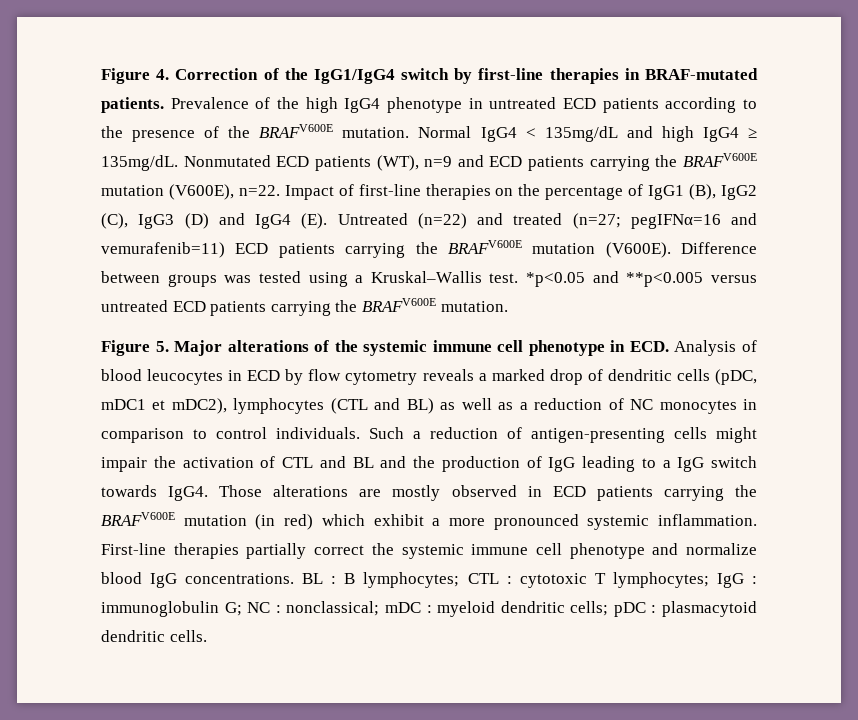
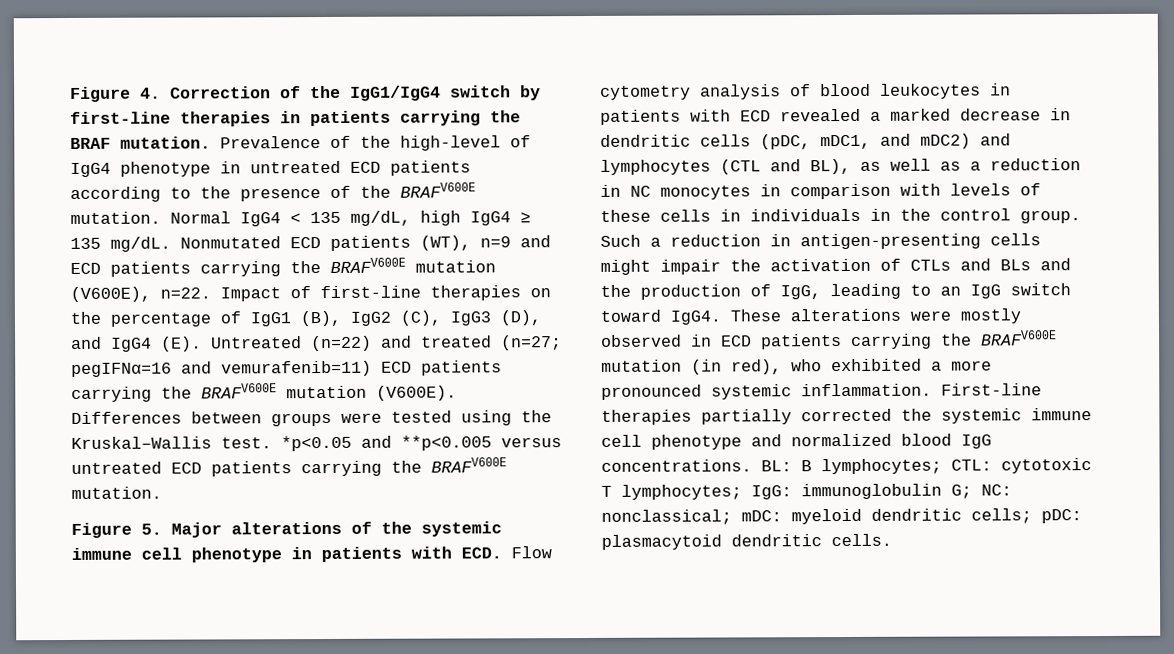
- Figure 4. Correction of the IgG1/IgG4 switch by first-line therapies in BRAF-mutated patients.
+ Figure 4. Correction of the IgG1/IgG4 switch by first-line therapies in patients carrying the BRAF mutation.
- Prevalence of the high IgG4 phenotype in untreated ECD patients according to the presence of the BRAFV600E mutation.
+ Prevalence of the high-level of IgG4 phenotype in untreated ECD patients according to the presence of the BRAFV600E mutation.
- Normal IgG4 < 135mg/dL and high IgG4 ≥ 135mg/dL.
+ Normal IgG4 < 135 mg/dL, high IgG4 ≥ 135 mg/dL.
- Impact of first-line therapies on the percentage of IgG1 (B), IgG2 (C), IgG3 (D) and IgG4 (E). Untreated (n=22) and treated (n=27; pegIFNα=16 and vemurafenib=11) ECD patients carrying the BRAFV600E mutation (V600E).
+ Impact of first-line therapies on the percentage of IgG1 (B), IgG2 (C), IgG3 (D), and IgG4 (E). Untreated (n=22) and treated (n=27; pegIFNα=16 and vemurafenib=11) ECD patients carrying the BRAFV600E mutation (V600E).
- Difference between groups was tested using a Kruskal–Wallis test.
+ Differences between groups were tested using the Kruskal–Wallis test.
- Figure 5. Major alterations of the systemic immune cell phenotype in ECD. Analysis of blood leucocytes in ECD by flow cytometry reveals a marked drop of dendritic cells (pDC, mDC1 et mDC2), lymphocytes (CTL and BL) as well as a reduction of NC monocytes in comparison to control individuals.
+ Figure 5. Major alterations of the systemic immune cell phenotype in patients with ECD. Flow cytometry analysis of blood leukocytes in patients with ECD revealed a marked decrease in dendritic cells (pDC, mDC1, and mDC2) and lymphocytes (CTL and BL), as well as a reduction in NC monocytes in comparison with levels of these cells in individuals in the control group.
- Such a reduction of antigen-presenting cells might impair the activation of CTL and BL and the production of IgG leading to a IgG switch towards IgG4. Those alterations are mostly observed in ECD patients carrying the BRAFV600E mutation (in red) which exhibit a more pronounced systemic inflammation.
+ Such a reduction in antigen-presenting cells might impair the activation of CTLs and BLs and the production of IgG, leading to an IgG switch toward IgG4. These alterations were mostly observed in ECD patients carrying the BRAFV600E mutation (in red), who exhibited a more pronounced systemic inflammation.
- First-line therapies partially correct the systemic immune cell phenotype and normalize blood IgG concentrations.
+ First-line therapies partially corrected the systemic immune cell phenotype and normalized blood IgG concentrations.
- BL : B lymphocytes; CTL : cytotoxic T lymphocytes; IgG : immunoglobulin G; NC : nonclassical; mDC : myeloid dendritic cells; pDC : plasmacytoid dendritic cells.
+ BL: B lymphocytes; CTL: cytotoxic T lymphocytes; IgG: immunoglobulin G; NC: nonclassical; mDC: myeloid dendritic cells; pDC: plasmacytoid dendritic cells.

